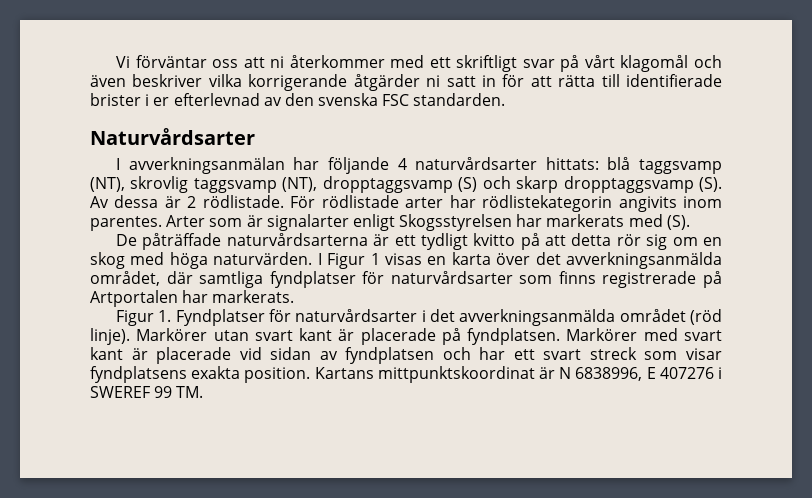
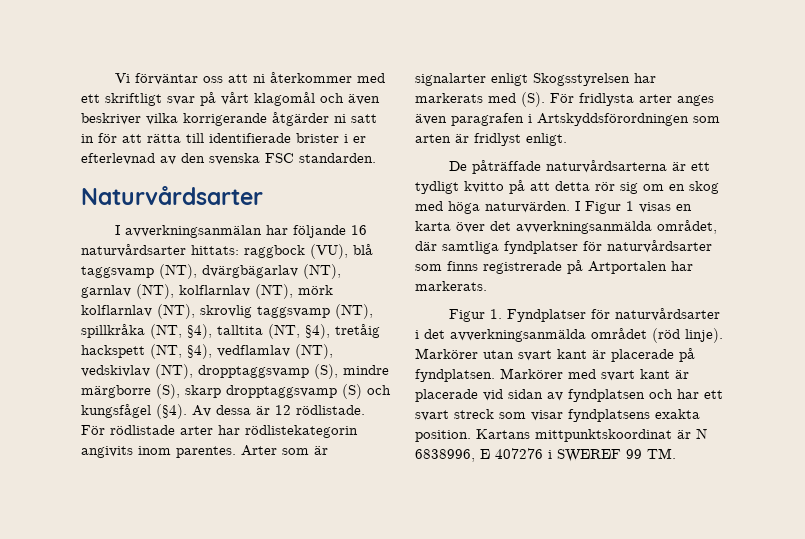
- I avverkningsanmälan har följande 4 naturvårdsarter hittats: blå taggsvamp (NT), skrovlig taggsvamp (NT), dropptaggsvamp (S) och skarp dropptaggsvamp (S). Av dessa är 2 rödlistade.
+ I avverkningsanmälan har följande 16 naturvårdsarter hittats: raggbock (VU), blå taggsvamp (NT), dvärgbägarlav (NT), garnlav (NT), kolflarnlav (NT), mörk kolflarnlav (NT), skrovlig taggsvamp (NT), spillkråka (NT, §4), talltita (NT, §4), tretåig hackspett (NT, §4), vedflamlav (NT), vedskivlav (NT), dropptaggsvamp (S), mindre märgborre (S), skarp dropptaggsvamp (S) och kungsfågel (§4). Av dessa är 12 rödlistade.
- Arter som är signalarter enligt Skogsstyrelsen har markerats med (S).
+ Arter som är signalarter enligt Skogsstyrelsen har markerats med (S). För fridlysta arter anges även paragrafen i Artskyddsförordningen som arten är fridlyst enligt.

